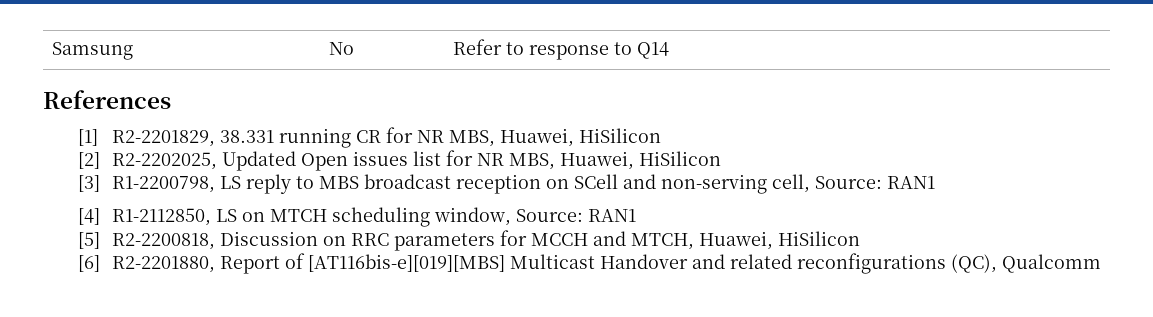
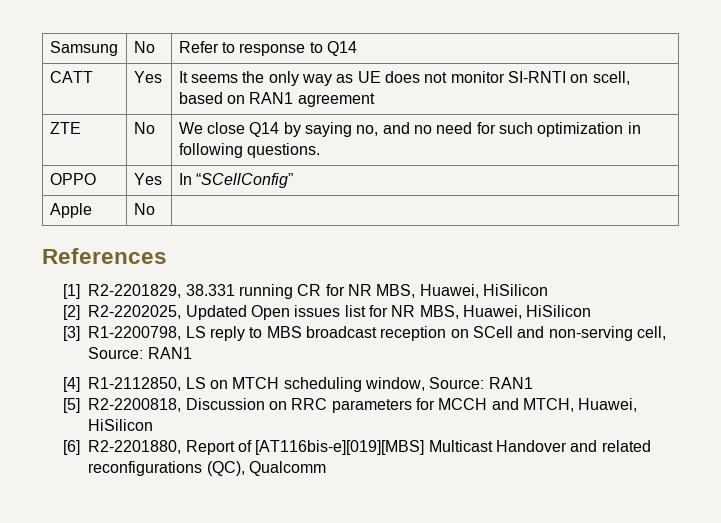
+ CATT | Yes | It seems the only way as UE does not monitor SI-RNTI on scell, based on RAN1 agreement
+ ZTE | No | We close Q14 by saying no, and no need for such optimization in following questions.
+ OPPO | Yes | In “SCellConfig”
+ Apple | No |

